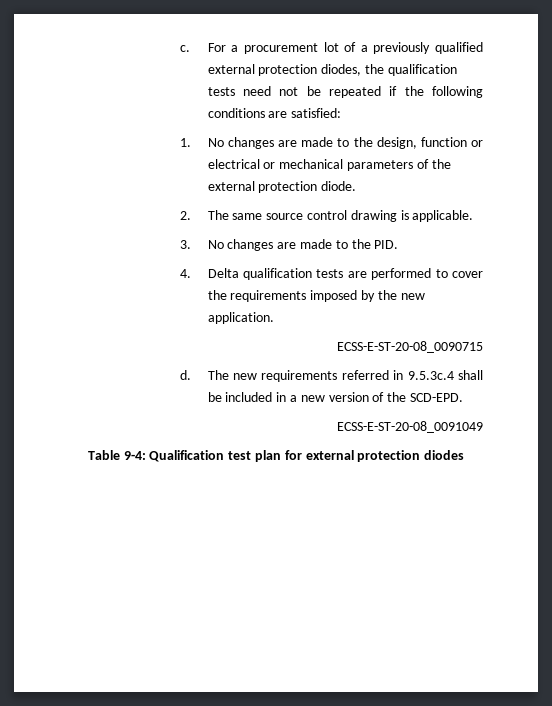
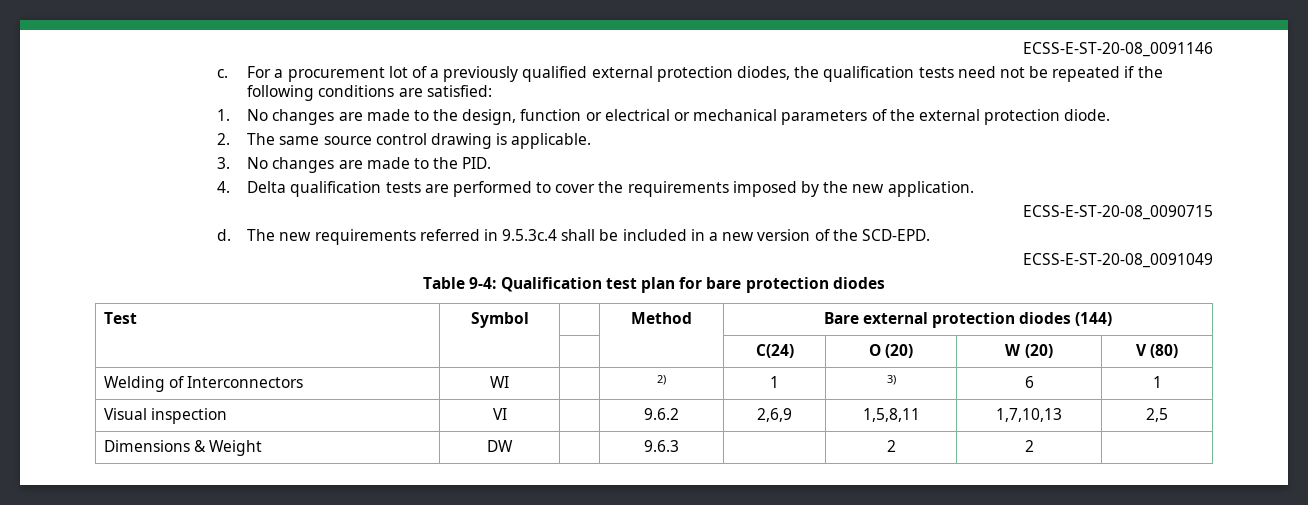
+ ECSS-E-ST-20-08_0091146
- Table 9-4: Qualification test plan for external protection diodes
+ Table 9-4: Qualification test plan for bare protection diodes
+ Test | Symbol | | Method | Bare external protection diodes (144)
+ | | | | C(24) | O (20) | W (20) | V (80)
+ Welding of Interconnectors | WI | | 2) | 1 | 3) | 6 | 1
+ Visual inspection | VI | | 9.6.2 | 2,6,9 | 1,5,8,11 | 1,7,10,13 | 2,5
+ Dimensions & Weight | DW | | 9.6.3 | | 2 | 2 |

